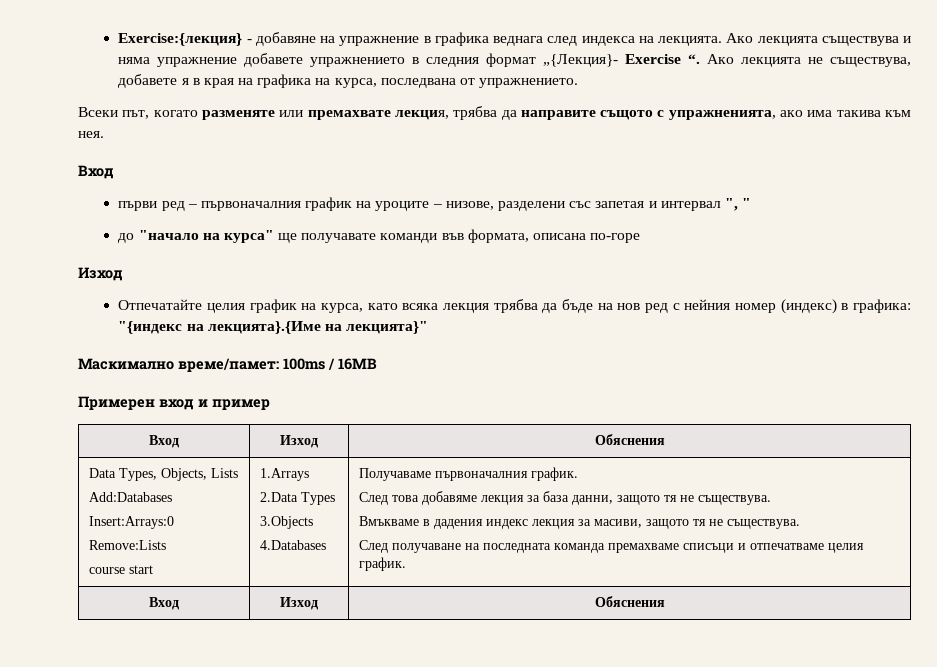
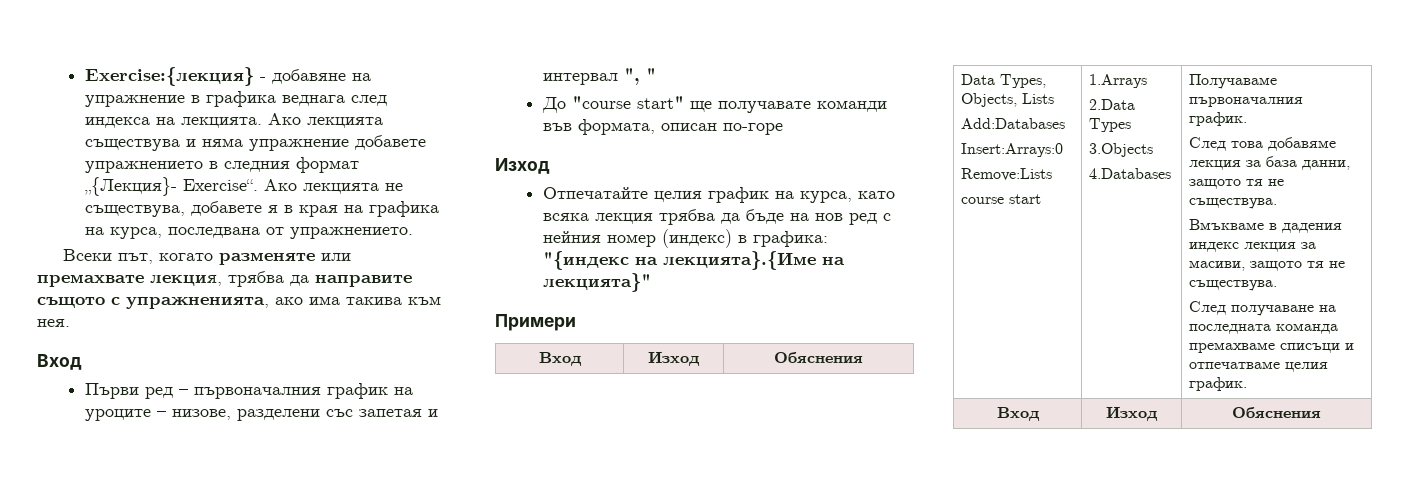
- Ако лекцията съществува и няма упражнение добавете упражнението в следния формат „{Лекция}- Exercise “.
+ Ако лекцията съществува и няма упражнение добавете упражнението в следния формат „{Лекция}- Exercise“.
- първи ред – първоначалния график на уроците – низове, разделени със запетая и интервал ", "
+ Първи ред – първоначалния график на уроците – низове, разделени със запетая и интервал ", "
- до "начало на курса" ще получавате команди във формата, описана по-горе
+ До "course start" ще получавате команди във формата, описан по-горе
- Маскимално време/памет: 100ms / 16MB
- Примерен вход и пример
+ Примери

